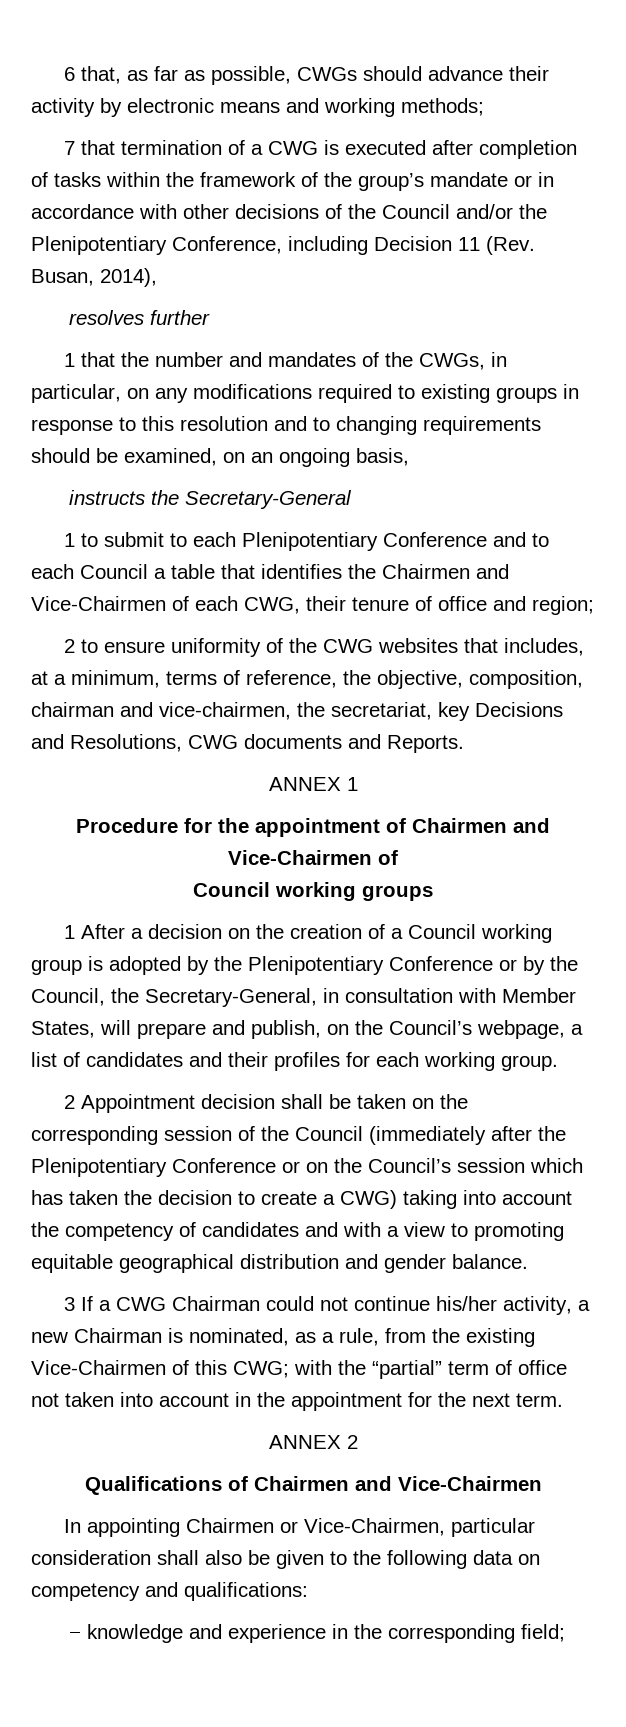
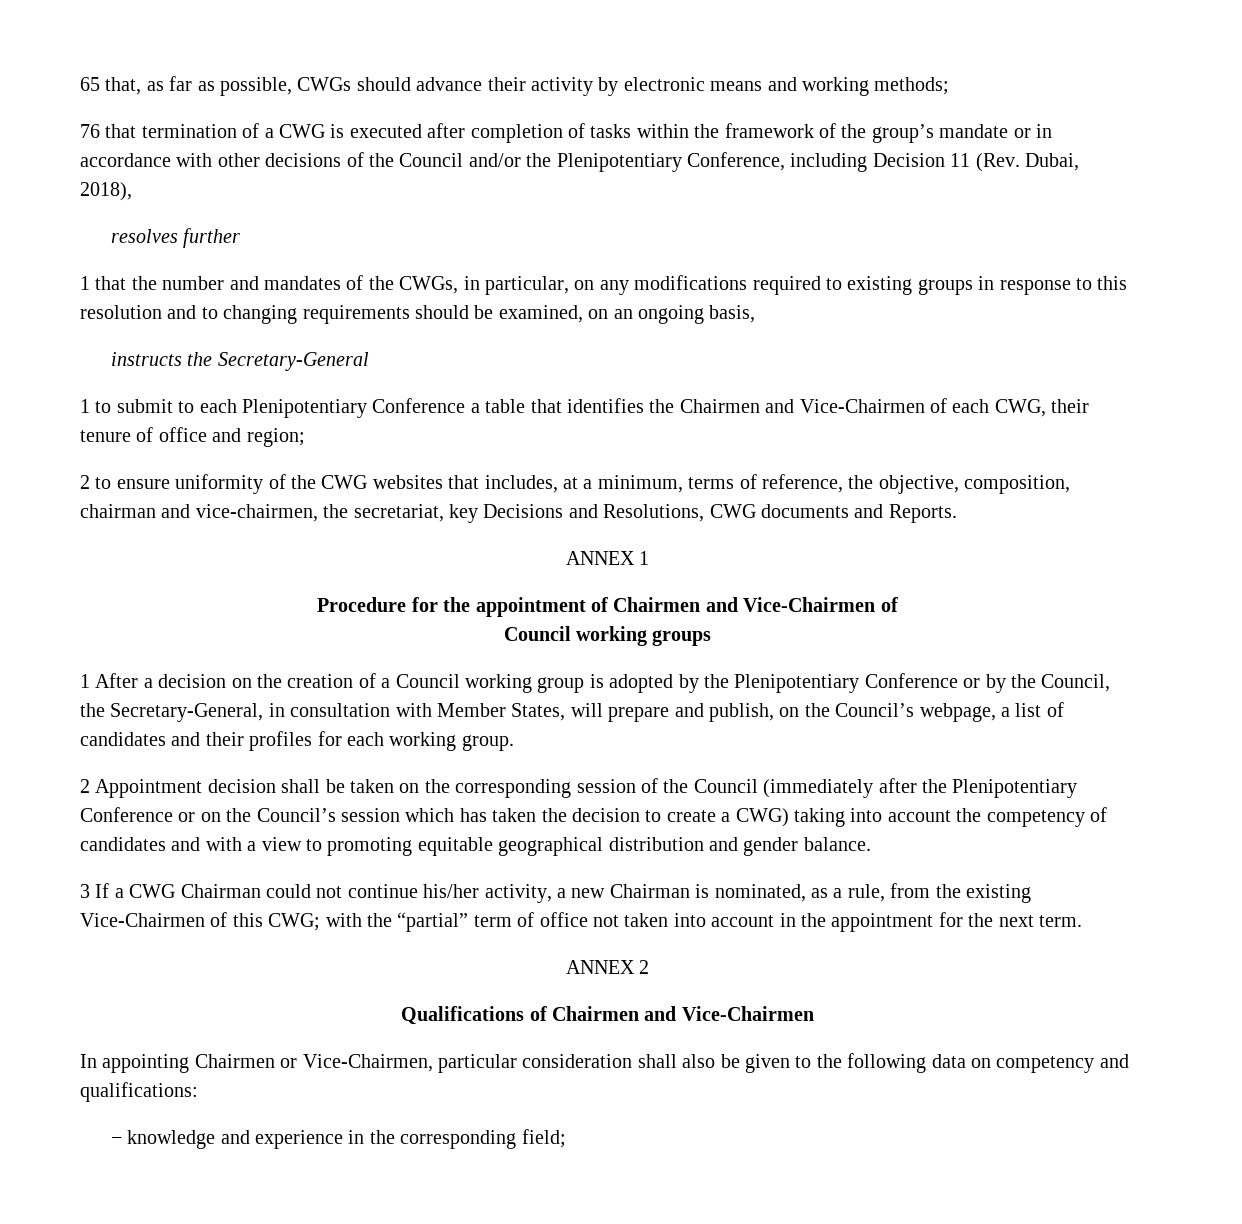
- 6 that, as far as possible, CWGs should advance their activity by electronic means and working methods;
+ 65 that, as far as possible, CWGs should advance their activity by electronic means and working methods;
- 7 that termination of a CWG is executed after completion of tasks within the framework of the group’s mandate or in accordance with other decisions of the Council and/or the Plenipotentiary Conference, including Decision 11 (Rev. Busan, 2014),
+ 76 that termination of a CWG is executed after completion of tasks within the framework of the group’s mandate or in accordance with other decisions of the Council and/or the Plenipotentiary Conference, including Decision 11 (Rev. Dubai, 2018),
- 1 to submit to each Plenipotentiary Conference and to each Council a table that identifies the Chairmen and Vice-Chairmen of each CWG, their tenure of office and region;
+ 1 to submit to each Plenipotentiary Conference a table that identifies the Chairmen and Vice-Chairmen of each CWG, their tenure of office and region;

